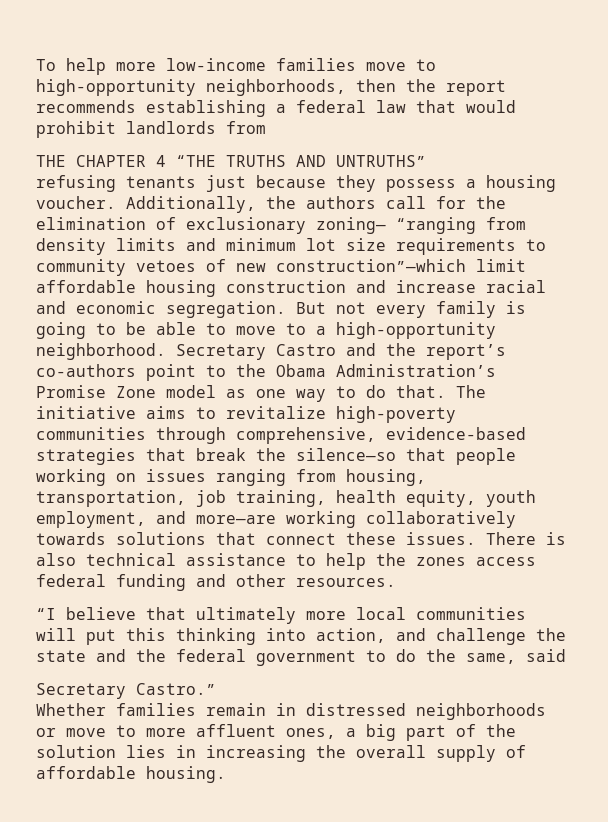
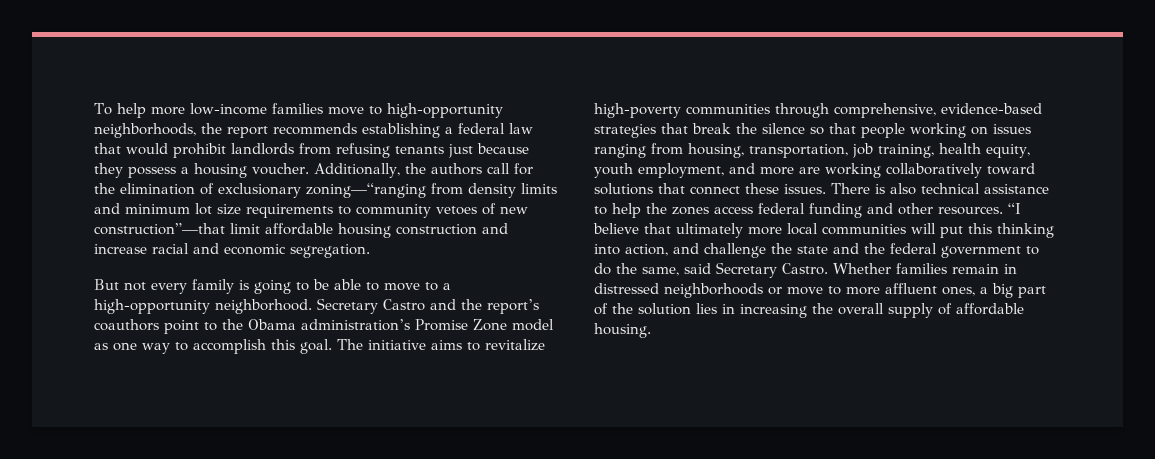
- To help more low-income families move to high-opportunity neighborhoods, then the report recommends establishing a federal law that would prohibit landlords from
- THE CHAPTER 4 “THE TRUTHS AND UNTRUTHS”
- refusing tenants just because they possess a housing voucher.
+ To help more low-income families move to high-opportunity neighborhoods, the report recommends establishing a federal law that would prohibit landlords from refusing tenants just because they possess a housing voucher.
- Additionally, the authors call for the elimination of exclusionary zoning— “ranging from density limits and minimum lot size requirements to community vetoes of new construction”—which limit affordable housing construction and increase racial and economic segregation. But not every family is going to be able to move to a high-opportunity neighborhood.
+ Additionally, the authors call for the elimination of exclusionary zoning—“ranging from density limits and minimum lot size requirements to community vetoes of new construction”—that limit affordable housing construction and increase racial and economic segregation.
+ But not every family is going to be able to move to a high-opportunity neighborhood.
- Secretary Castro and the report’s co-authors point to the Obama Administration’s Promise Zone model as one way to do that.
+ Secretary Castro and the report’s coauthors point to the Obama administration’s Promise Zone model as one way to accomplish this goal.
- The initiative aims to revitalize high-poverty communities through comprehensive, evidence-based strategies that break the silence—so that people working on issues ranging from housing, transportation, job training, health equity, youth employment, and more—are working collaboratively towards solutions that connect these issues.
+ The initiative aims to revitalize high-poverty communities through comprehensive, evidence-based strategies that break the silence so that people working on issues ranging from housing, transportation, job training, health equity, youth employment, and more are working collaboratively toward solutions that connect these issues.
- There is also technical assistance to help the zones access federal funding and other resources.
- “I believe that ultimately more local communities will put this thinking into action, and challenge the state and the federal government to do the same, said
- Secretary Castro.”
- Whether families remain in distressed neighborhoods or move to more affluent ones, a big part of the solution lies in increasing the overall supply of affordable housing.
+ There is also technical assistance to help the zones access federal funding and other resources. “I believe that ultimately more local communities will put this thinking into action, and challenge the state and the federal government to do the same, said Secretary Castro. Whether families remain in distressed neighborhoods or move to more affluent ones, a big part of the solution lies in increasing the overall supply of affordable housing.

